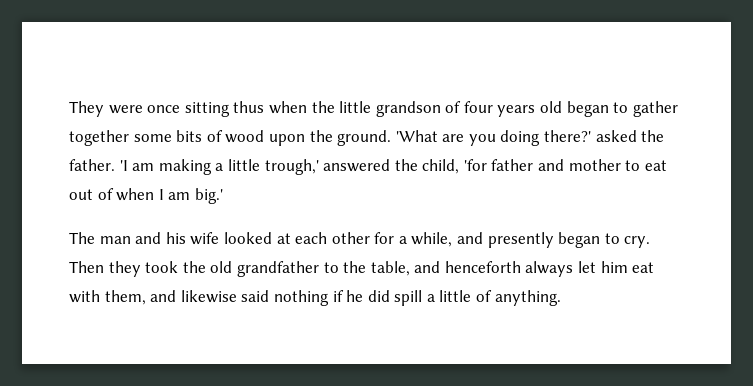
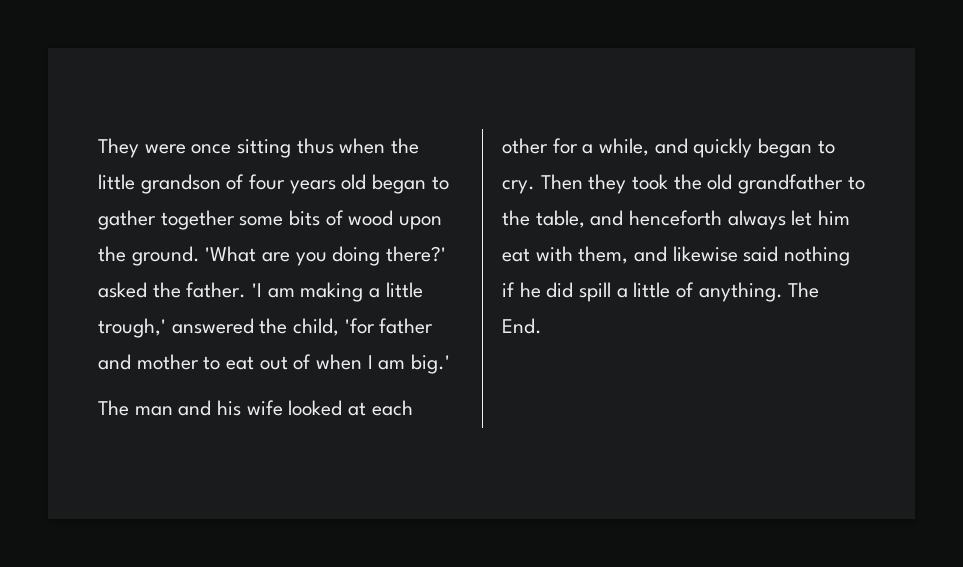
- The man and his wife looked at each other for a while, and presently began to cry.
+ The man and his wife looked at each other for a while, and quickly began to cry.
+ The End.

